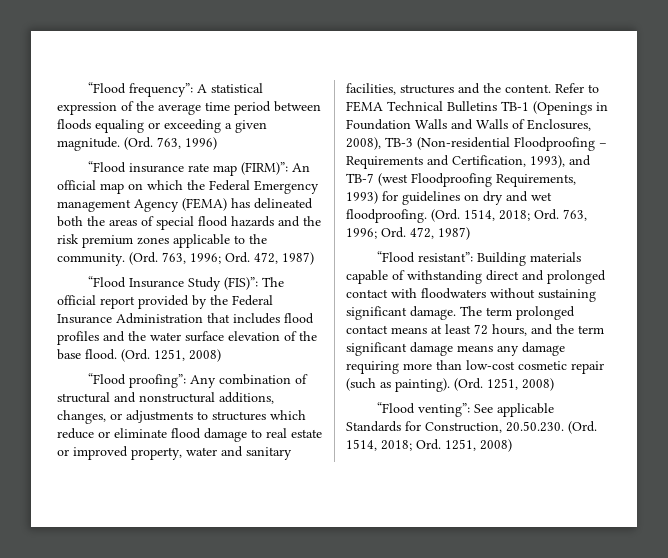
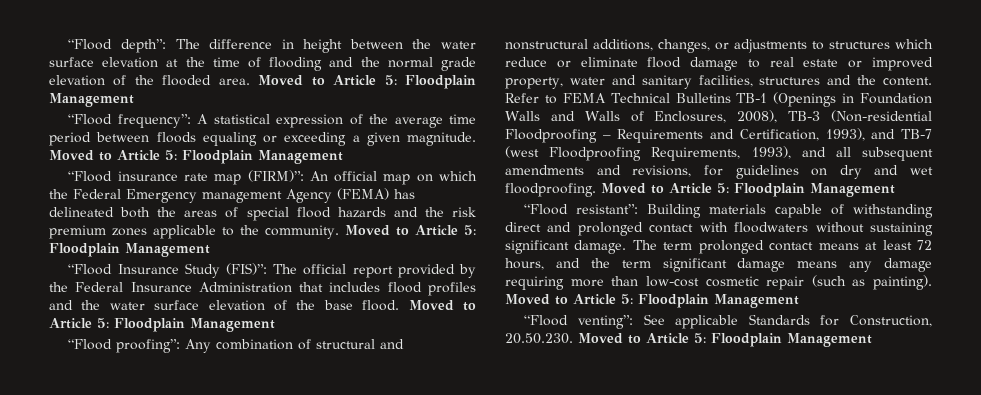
- “Flood frequency”: A statistical expression of the average time period between floods equaling or exceeding a given magnitude. (Ord. 763, 1996)
+ “Flood depth”: The difference in height between the water surface elevation at the time of flooding and the normal grade elevation of the flooded area. Moved to Article 5: Floodplain Management
+ “Flood frequency”: A statistical expression of the average time period between floods equaling or exceeding a given magnitude. Moved to Article 5: Floodplain Management
- “Flood insurance rate map (FIRM)”: An official map on which the Federal Emergency management Agency (FEMA) has delineated both the areas of special flood hazards and the risk premium zones applicable to the community. (Ord. 763, 1996; Ord. 472, 1987)
+ “Flood insurance rate map (FIRM)”: An official map on which the Federal Emergency management Agency (FEMA) has delineated both the areas of special flood hazards and the risk premium zones applicable to the community. Moved to Article 5: Floodplain Management
- “Flood Insurance Study (FIS)”: The official report provided by the Federal Insurance Administration that includes flood profiles and the water surface elevation of the base flood. (Ord. 1251, 2008)
+ “Flood Insurance Study (FIS)”: The official report provided by the Federal Insurance Administration that includes flood profiles and the water surface elevation of the base flood. Moved to Article 5: Floodplain Management
- Refer to FEMA Technical Bulletins TB-1 (Openings in Foundation Walls and Walls of Enclosures, 2008), TB-3 (Non-residential Floodproofing – Requirements and Certification, 1993), and TB-7 (west Floodproofing Requirements, 1993) for guidelines on dry and wet floodproofing. (Ord. 1514, 2018; Ord. 763, 1996; Ord. 472, 1987)
+ Refer to FEMA Technical Bulletins TB-1 (Openings in Foundation Walls and Walls of Enclosures, 2008), TB-3 (Non-residential Floodproofing – Requirements and Certification, 1993), and TB-7 (west Floodproofing Requirements, 1993), and all subsequent amendments and revisions, for guidelines on dry and wet floodproofing. Moved to Article 5: Floodplain Management
- The term prolonged contact means at least 72 hours, and the term significant damage means any damage requiring more than low-cost cosmetic repair (such as painting). (Ord. 1251, 2008)
+ The term prolonged contact means at least 72 hours, and the term significant damage means any damage requiring more than low-cost cosmetic repair (such as painting). Moved to Article 5: Floodplain Management
- “Flood venting”: See applicable Standards for Construction, 20.50.230. (Ord. 1514, 2018; Ord. 1251, 2008)
+ “Flood venting”: See applicable Standards for Construction, 20.50.230. Moved to Article 5: Floodplain Management

